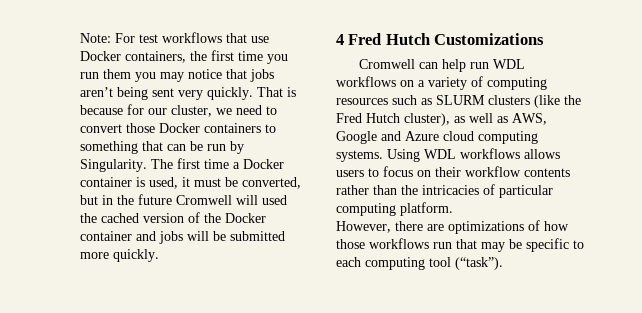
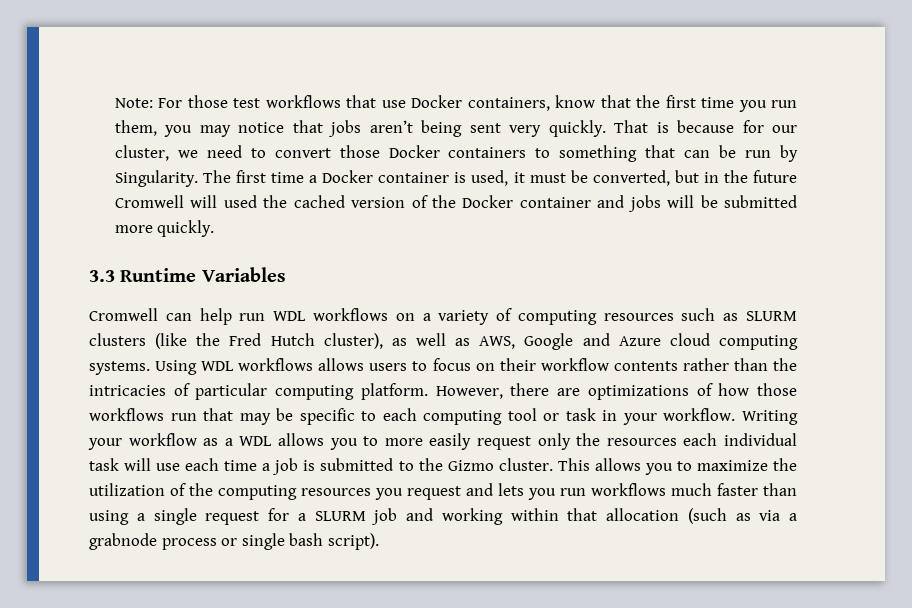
- Note: For test workflows that use Docker containers, the first time you run them you may notice that jobs aren’t being sent very quickly.
+ Note: For those test workflows that use Docker containers, know that the first time you run them, you may notice that jobs aren’t being sent very quickly.
- 4 Fred Hutch Customizations
+ 3.3 Runtime Variables
- Using WDL workflows allows users to focus on their workflow contents rather than the intricacies of particular computing platform.
- However, there are optimizations of how those workflows run that may be specific to each computing tool (“task”).
+ Using WDL workflows allows users to focus on their workflow contents rather than the intricacies of particular computing platform. However, there are optimizations of how those workflows run that may be specific to each computing tool or task in your workflow. Writing your workflow as a WDL allows you to more easily request only the resources each individual task will use each time a job is submitted to the Gizmo cluster. This allows you to maximize the utilization of the computing resources you request and lets you run workflows much faster than using a single request for a SLURM job and working within that allocation (such as via a grabnode process or single bash script).

